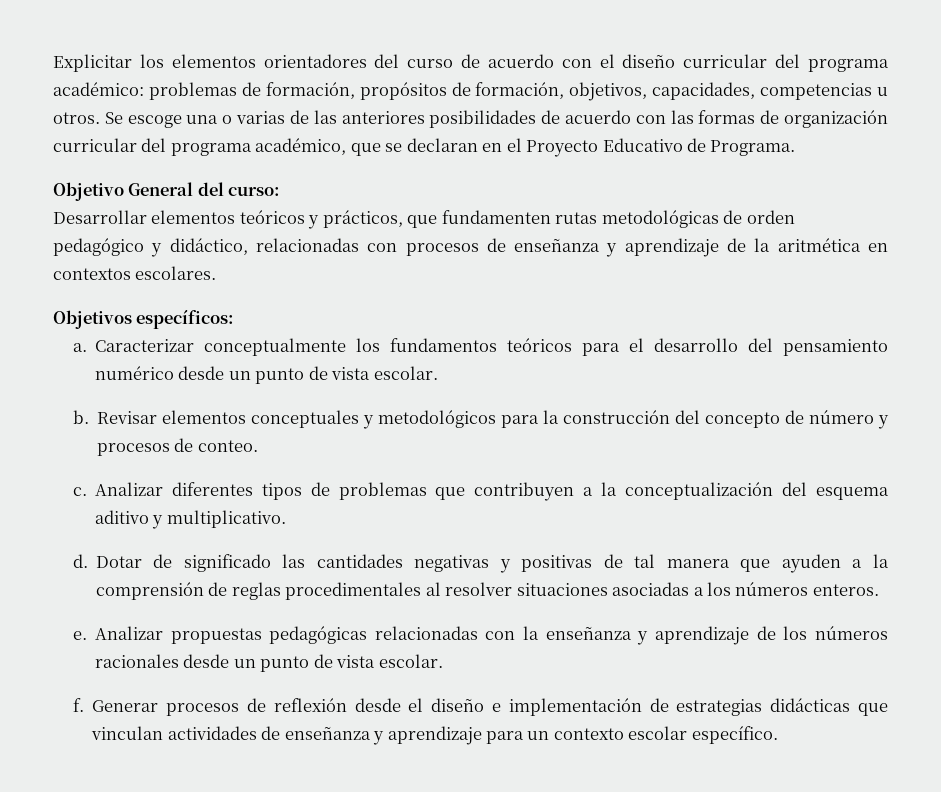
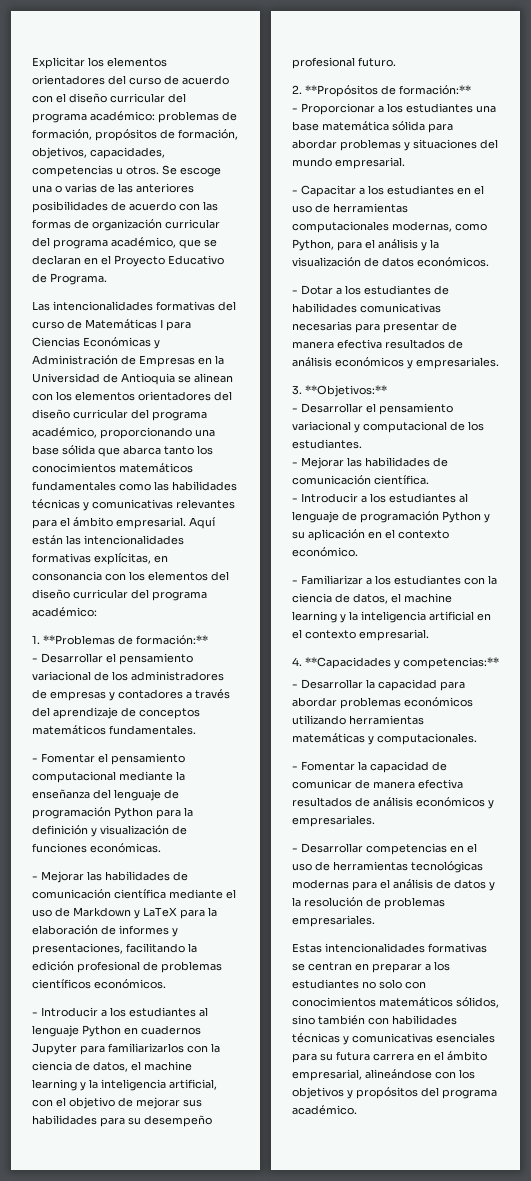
- Objetivo General del curso:
- Desarrollar elementos teóricos y prácticos, que fundamenten rutas metodológicas de orden pedagógico y didáctico, relacionadas con procesos de enseñanza y aprendizaje de la aritmética en contextos escolares.
- Objetivos específicos:
- a. Caracterizar conceptualmente los fundamentos teóricos para el desarrollo del pensamiento numérico desde un punto de vista escolar.
- b. Revisar elementos conceptuales y metodológicos para la construcción del concepto de número y procesos de conteo.
- c. Analizar diferentes tipos de problemas que contribuyen a la conceptualización del esquema aditivo y multiplicativo.
- d. Dotar de significado las cantidades negativas y positivas de tal manera que ayuden a la comprensión de reglas procedimentales al resolver situaciones asociadas a los números enteros.
- e. Analizar propuestas pedagógicas relacionadas con la enseñanza y aprendizaje de los números racionales desde un punto de vista escolar.
- f. Generar procesos de reflexión desde el diseño e implementación de estrategias didácticas que vinculan actividades de enseñanza y aprendizaje para un contexto escolar específico.
+ Las intencionalidades formativas del curso de Matemáticas I para Ciencias Económicas y Administración de Empresas en la Universidad de Antioquia se alinean con los elementos orientadores del diseño curricular del programa académico, proporcionando una base sólida que abarca tanto los conocimientos matemáticos fundamentales como las habilidades técnicas y comunicativas relevantes para el ámbito empresarial. Aquí están las intencionalidades formativas explícitas, en consonancia con los elementos del diseño curricular del programa académico:
+ 1. **Problemas de formación:**
+ - Desarrollar el pensamiento variacional de los administradores de empresas y contadores a través del aprendizaje de conceptos matemáticos fundamentales.
+ - Fomentar el pensamiento computacional mediante la enseñanza del lenguaje de programación Python para la definición y visualización de funciones económicas.
+ - Mejorar las habilidades de comunicación científica mediante el uso de Markdown y LaTeX para la elaboración de informes y presentaciones, facilitando la edición profesional de problemas científicos económicos.
+ - Introducir a los estudiantes al lenguaje Python en cuadernos Jupyter para familiarizarlos con la ciencia de datos, el machine learning y la inteligencia artificial, con el objetivo de mejorar sus habilidades para su desempeño profesional futuro.
+ 2. **Propósitos de formación:**
+ - Proporcionar a los estudiantes una base matemática sólida para abordar problemas y situaciones del mundo empresarial.
+ - Capacitar a los estudiantes en el uso de herramientas computacionales modernas, como Python, para el análisis y la visualización de datos económicos.
+ - Dotar a los estudiantes de habilidades comunicativas necesarias para presentar de manera efectiva resultados de análisis económicos y empresariales.
+ 3. **Objetivos:**
+ - Desarrollar el pensamiento variacional y computacional de los estudiantes.
+ - Mejorar las habilidades de comunicación científica.
+ - Introducir a los estudiantes al lenguaje de programación Python y su aplicación en el contexto económico.
+ - Familiarizar a los estudiantes con la ciencia de datos, el machine learning y la inteligencia artificial en el contexto empresarial.
+ 4. **Capacidades y competencias:**
+ - Desarrollar la capacidad para abordar problemas económicos utilizando herramientas matemáticas y computacionales.
+ - Fomentar la capacidad de comunicar de manera efectiva resultados de análisis económicos y empresariales.
+ - Desarrollar competencias en el uso de herramientas tecnológicas modernas para el análisis de datos y la resolución de problemas empresariales.
+ Estas intencionalidades formativas se centran en preparar a los estudiantes no solo con conocimientos matemáticos sólidos, sino también con habilidades técnicas y comunicativas esenciales para su futura carrera en el ámbito empresarial, alineándose con los objetivos y propósitos del programa académico.

